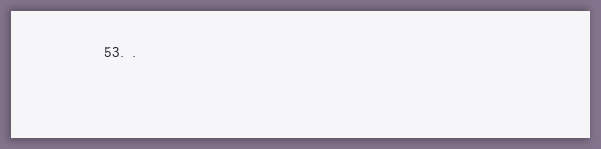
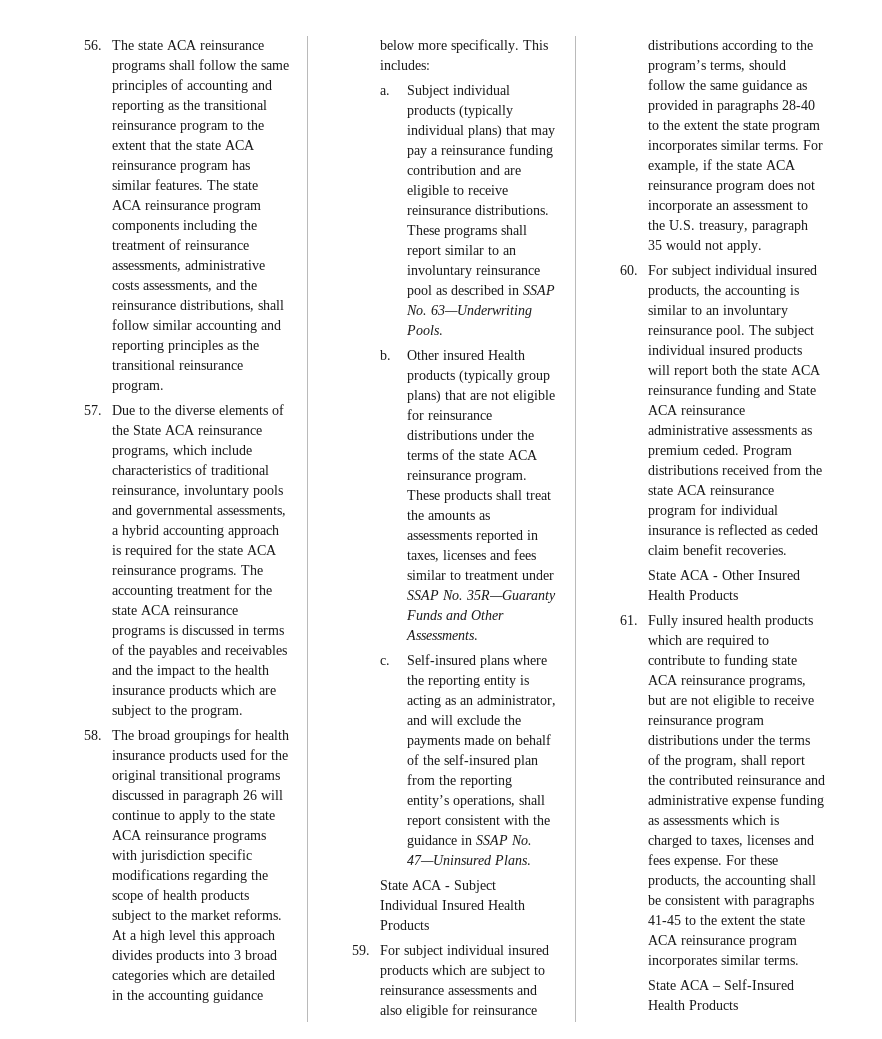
- 53. .
+ 56. The state ACA reinsurance programs shall follow the same principles of accounting and reporting as the transitional reinsurance program to the extent that the state ACA reinsurance program has similar features. The state ACA reinsurance program components including the treatment of reinsurance assessments, administrative costs assessments, and the reinsurance distributions, shall follow similar accounting and reporting principles as the transitional reinsurance program.
+ 57. Due to the diverse elements of the State ACA reinsurance programs, which include characteristics of traditional reinsurance, involuntary pools and governmental assessments, a hybrid accounting approach is required for the state ACA reinsurance programs. The accounting treatment for the state ACA reinsurance programs is discussed in terms of the payables and receivables and the impact to the health insurance products which are subject to the program.
+ 58. The broad groupings for health insurance products used for the original transitional programs discussed in paragraph 26 will continue to apply to the state ACA reinsurance programs with jurisdiction specific modifications regarding the scope of health products subject to the market reforms. At a high level this approach divides products into 3 broad categories which are detailed in the accounting guidance below more specifically. This includes:
+ a. Subject individual products (typically individual plans) that may pay a reinsurance funding contribution and are eligible to receive reinsurance distributions. These programs shall report similar to an involuntary reinsurance pool as described in SSAP No. 63—Underwriting Pools.
+ b. Other insured Health products (typically group plans) that are not eligible for reinsurance distributions under the terms of the state ACA reinsurance program. These products shall treat the amounts as assessments reported in taxes, licenses and fees similar to treatment under SSAP No. 35R—Guaranty Funds and Other Assessments.
+ c. Self-insured plans where the reporting entity is acting as an administrator, and will exclude the payments made on behalf of the self-insured plan from the reporting entity’s operations, shall report consistent with the guidance in SSAP No. 47—Uninsured Plans.
+ State ACA - Subject Individual Insured Health Products
+ 59. For subject individual insured products which are subject to reinsurance assessments and also eligible for reinsurance distributions according to the program’s terms, should follow the same guidance as provided in paragraphs 28-40 to the extent the state program incorporates similar terms. For example, if the state ACA reinsurance program does not incorporate an assessment to the U.S. treasury, paragraph 35 would not apply.
+ 60. For subject individual insured products, the accounting is similar to an involuntary reinsurance pool. The subject individual insured products will report both the state ACA reinsurance funding and State ACA reinsurance administrative assessments as premium ceded. Program distributions received from the state ACA reinsurance program for individual insurance is reflected as ceded claim benefit recoveries.
+ State ACA - Other Insured Health Products
+ 61. Fully insured health products which are required to contribute to funding state ACA reinsurance programs, but are not eligible to receive reinsurance program distributions under the terms of the program, shall report the contributed reinsurance and administrative expense funding as assessments which is charged to taxes, licenses and fees expense. For these products, the accounting shall be consistent with paragraphs 41-45 to the extent the state ACA reinsurance program incorporates similar terms.
+ State ACA – Self-Insured Health Products

